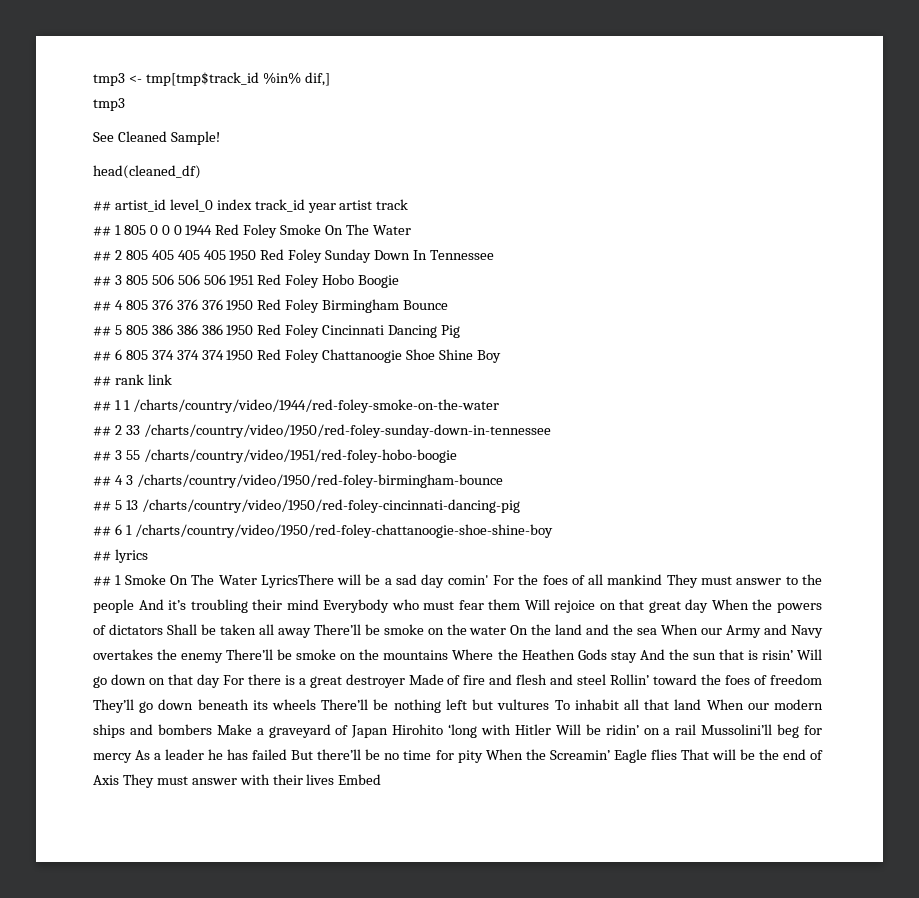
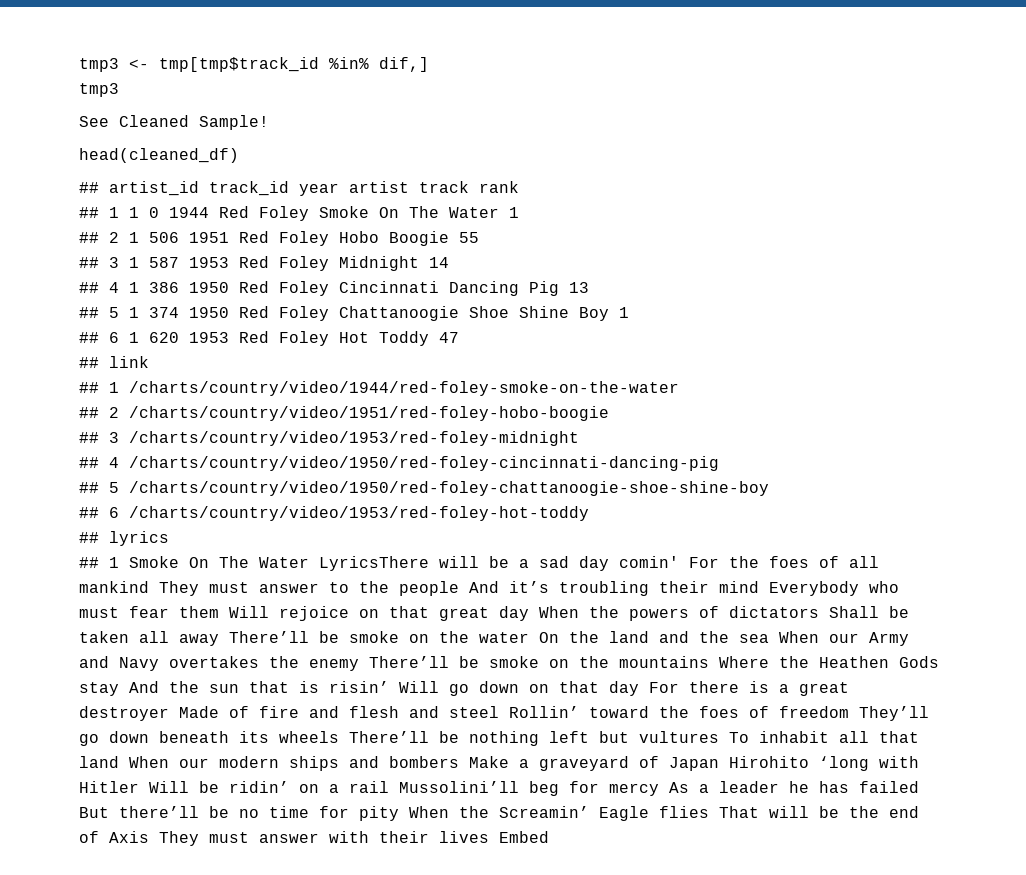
- ## artist_id level_0 index track_id year artist track
- ## 1 805 0 0 0 1944 Red Foley Smoke On The Water
- ## 2 805 405 405 405 1950 Red Foley Sunday Down In Tennessee
- ## 3 805 506 506 506 1951 Red Foley Hobo Boogie
- ## 4 805 376 376 376 1950 Red Foley Birmingham Bounce
- ## 5 805 386 386 386 1950 Red Foley Cincinnati Dancing Pig
- ## 6 805 374 374 374 1950 Red Foley Chattanoogie Shoe Shine Boy
- ## rank link
+ ## artist_id track_id year artist track rank
+ ## 1 1 0 1944 Red Foley Smoke On The Water 1
+ ## 2 1 506 1951 Red Foley Hobo Boogie 55
+ ## 3 1 587 1953 Red Foley Midnight 14
+ ## 4 1 386 1950 Red Foley Cincinnati Dancing Pig 13
+ ## 5 1 374 1950 Red Foley Chattanoogie Shoe Shine Boy 1
+ ## 6 1 620 1953 Red Foley Hot Toddy 47
+ ## link
- ## 1 1 /charts/country/video/1944/red-foley-smoke-on-the-water
+ ## 1 /charts/country/video/1944/red-foley-smoke-on-the-water
- ## 2 33 /charts/country/video/1950/red-foley-sunday-down-in-tennessee
- ## 3 55 /charts/country/video/1951/red-foley-hobo-boogie
- ## 4 3 /charts/country/video/1950/red-foley-birmingham-bounce
- ## 5 13 /charts/country/video/1950/red-foley-cincinnati-dancing-pig
- ## 6 1 /charts/country/video/1950/red-foley-chattanoogie-shoe-shine-boy
+ ## 2 /charts/country/video/1951/red-foley-hobo-boogie
+ ## 3 /charts/country/video/1953/red-foley-midnight
+ ## 4 /charts/country/video/1950/red-foley-cincinnati-dancing-pig
+ ## 5 /charts/country/video/1950/red-foley-chattanoogie-shoe-shine-boy
+ ## 6 /charts/country/video/1953/red-foley-hot-toddy

